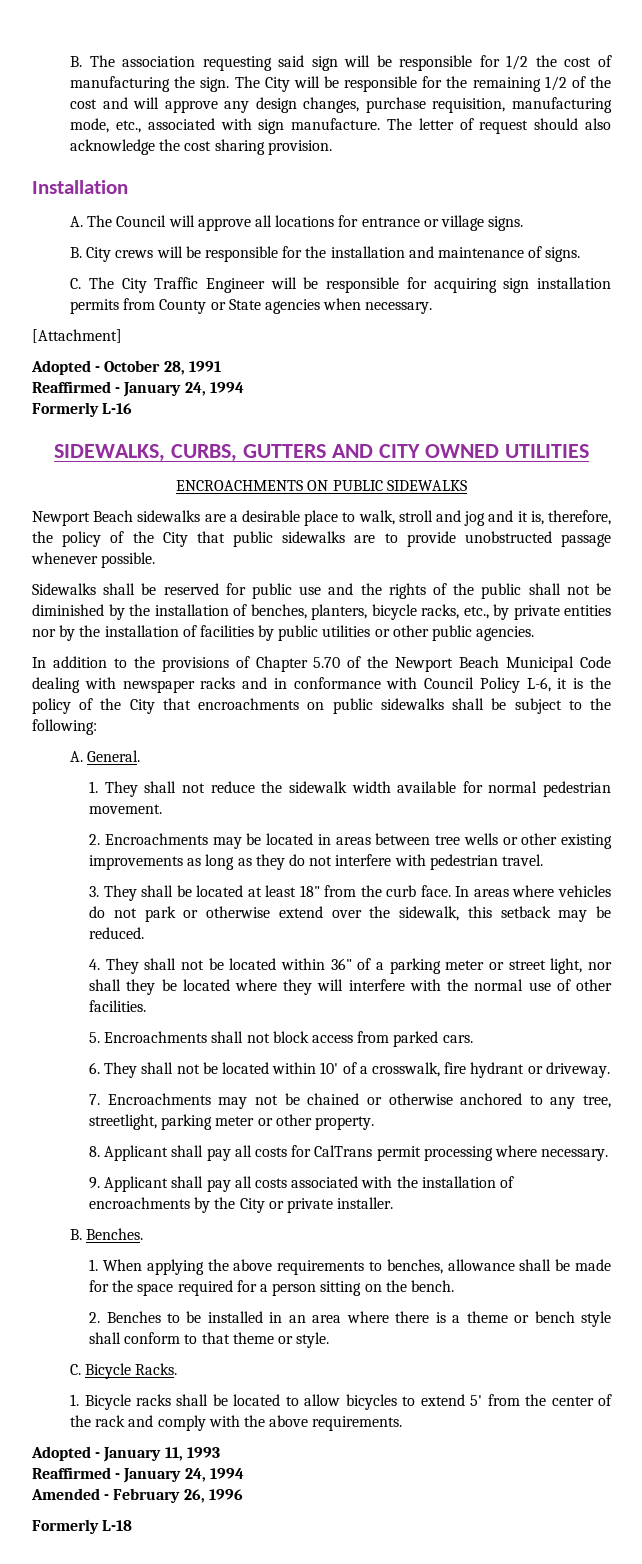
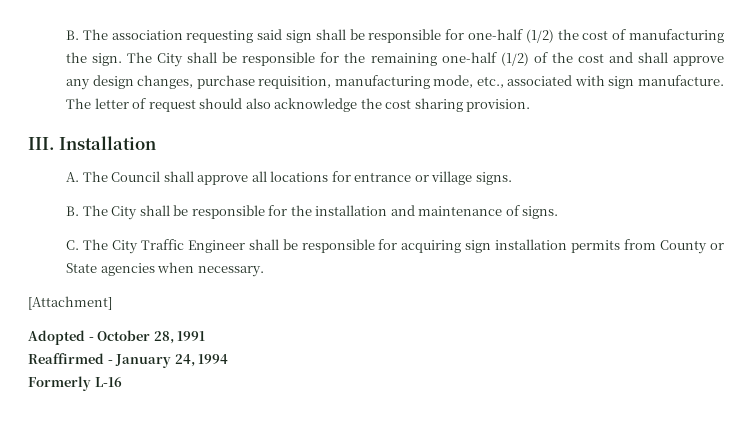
- B. The association requesting said sign will be responsible for 1/2 the cost of manufacturing the sign.
+ B. The association requesting said sign shall be responsible for one-half (1/2) the cost of manufacturing the sign.
- The City will be responsible for the remaining 1/2 of the cost and will approve any design changes, purchase requisition, manufacturing mode, etc., associated with sign manufacture.
+ The City shall be responsible for the remaining one-half (1/2) of the cost and shall approve any design changes, purchase requisition, manufacturing mode, etc., associated with sign manufacture.
- Installation
+ III. Installation
- A. The Council will approve all locations for entrance or village signs.
+ A. The Council shall approve all locations for entrance or village signs.
- B. City crews will be responsible for the installation and maintenance of signs.
+ B. The City shall be responsible for the installation and maintenance of signs.
- C. The City Traffic Engineer will be responsible for acquiring sign installation permits from County or State agencies when necessary.
+ C. The City Traffic Engineer shall be responsible for acquiring sign installation permits from County or State agencies when necessary.
- SIDEWALKS, CURBS, GUTTERS AND CITY OWNED UTILITIES
- ENCROACHMENTS ON PUBLIC SIDEWALKS
- Newport Beach sidewalks are a desirable place to walk, stroll and jog and it is, therefore, the policy of the City that public sidewalks are to provide unobstructed passage whenever possible.
- Sidewalks shall be reserved for public use and the rights of the public shall not be diminished by the installation of benches, planters, bicycle racks, etc., by private entities nor by the installation of facilities by public utilities or other public agencies.
- In addition to the provisions of Chapter 5.70 of the Newport Beach Municipal Code dealing with newspaper racks and in conformance with Council Policy L-6, it is the policy of the City that encroachments on public sidewalks shall be subject to the following:
- A. General.
- 1. They shall not reduce the sidewalk width available for normal pedestrian movement.
- 2. Encroachments may be located in areas between tree wells or other existing improvements as long as they do not interfere with pedestrian travel.
- 3. They shall be located at least 18" from the curb face. In areas where vehicles do not park or otherwise extend over the sidewalk, this setback may be reduced.
- 4. They shall not be located within 36" of a parking meter or street light, nor shall they be located where they will interfere with the normal use of other facilities.
- 5. Encroachments shall not block access from parked cars.
- 6. They shall not be located within 10' of a crosswalk, fire hydrant or driveway.
- 7. Encroachments may not be chained or otherwise anchored to any tree, streetlight, parking meter or other property.
- 8. Applicant shall pay all costs for CalTrans permit processing where necessary.
- 9. Applicant shall pay all costs associated with the installation of encroachments by the City or private installer.
- B. Benches.
- 1. When applying the above requirements to benches, allowance shall be made for the space required for a person sitting on the bench.
- 2. Benches to be installed in an area where there is a theme or bench style shall conform to that theme or style.
- C. Bicycle Racks.
- 1. Bicycle racks shall be located to allow bicycles to extend 5' from the center of the rack and comply with the above requirements.
- Adopted - January 11, 1993
- Reaffirmed - January 24, 1994
- Amended - February 26, 1996
- Formerly L-18

